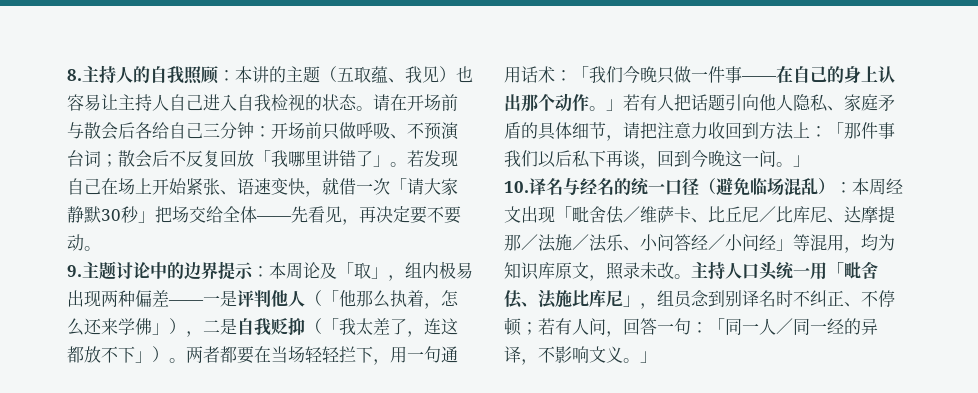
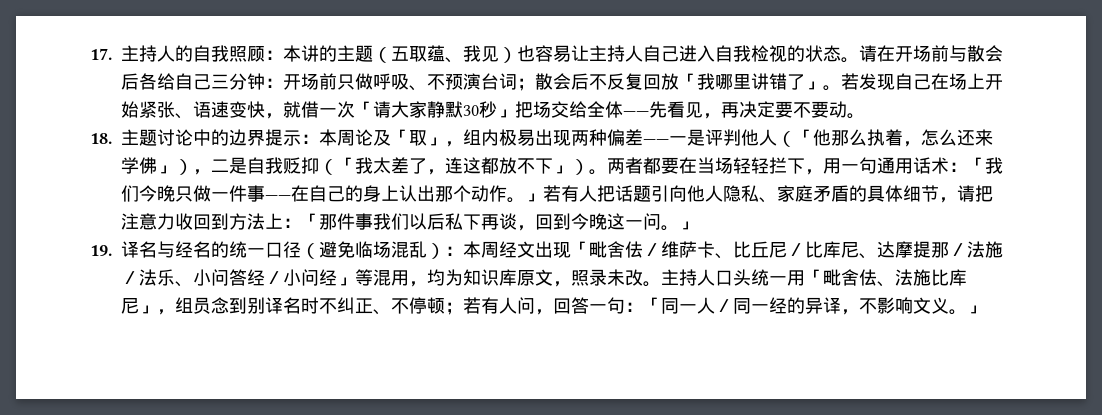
- 8.主持人的自我照顾：本讲的主题（五取蕴、我见）也容易让主持人自己进入自我检视的状态。
+ 17.主持人的自我照顾：本讲的主题（五取蕴、我见）也容易让主持人自己进入自我检视的状态。
- 9.主题讨论中的边界提示：本周论及「取」，组内极易出现两种偏差——一是评判他人（「他那么执着，怎么还来学佛」），二是自我贬抑（「我太差了，连这都放不下」）。
+ 18.主题讨论中的边界提示：本周论及「取」，组内极易出现两种偏差——一是评判他人（「他那么执着，怎么还来学佛」），二是自我贬抑（「我太差了，连这都放不下」）。
- 10.译名与经名的统一口径（避免临场混乱）：本周经文出现「毗舍佉／维萨卡、比丘尼／比库尼、达摩提那／法施／法乐、小问答经／小问经」等混用，均为知识库原文，照录未改。
+ 19.译名与经名的统一口径（避免临场混乱）：本周经文出现「毗舍佉／维萨卡、比丘尼／比库尼、达摩提那／法施／法乐、小问答经／小问经」等混用，均为知识库原文，照录未改。

